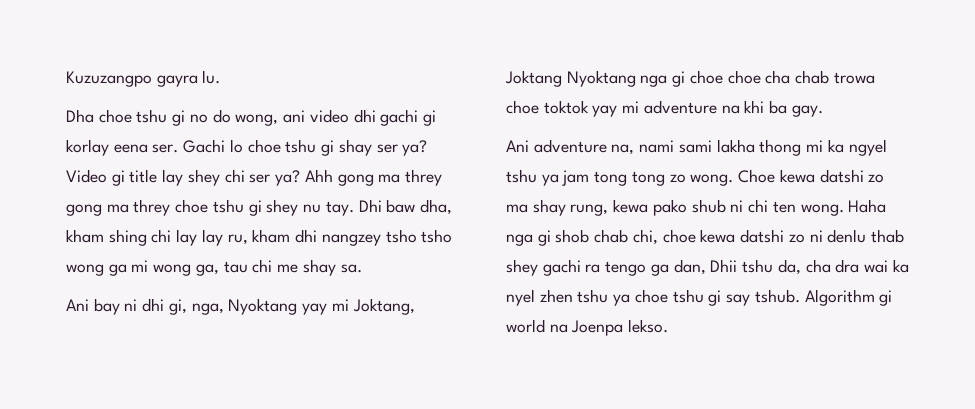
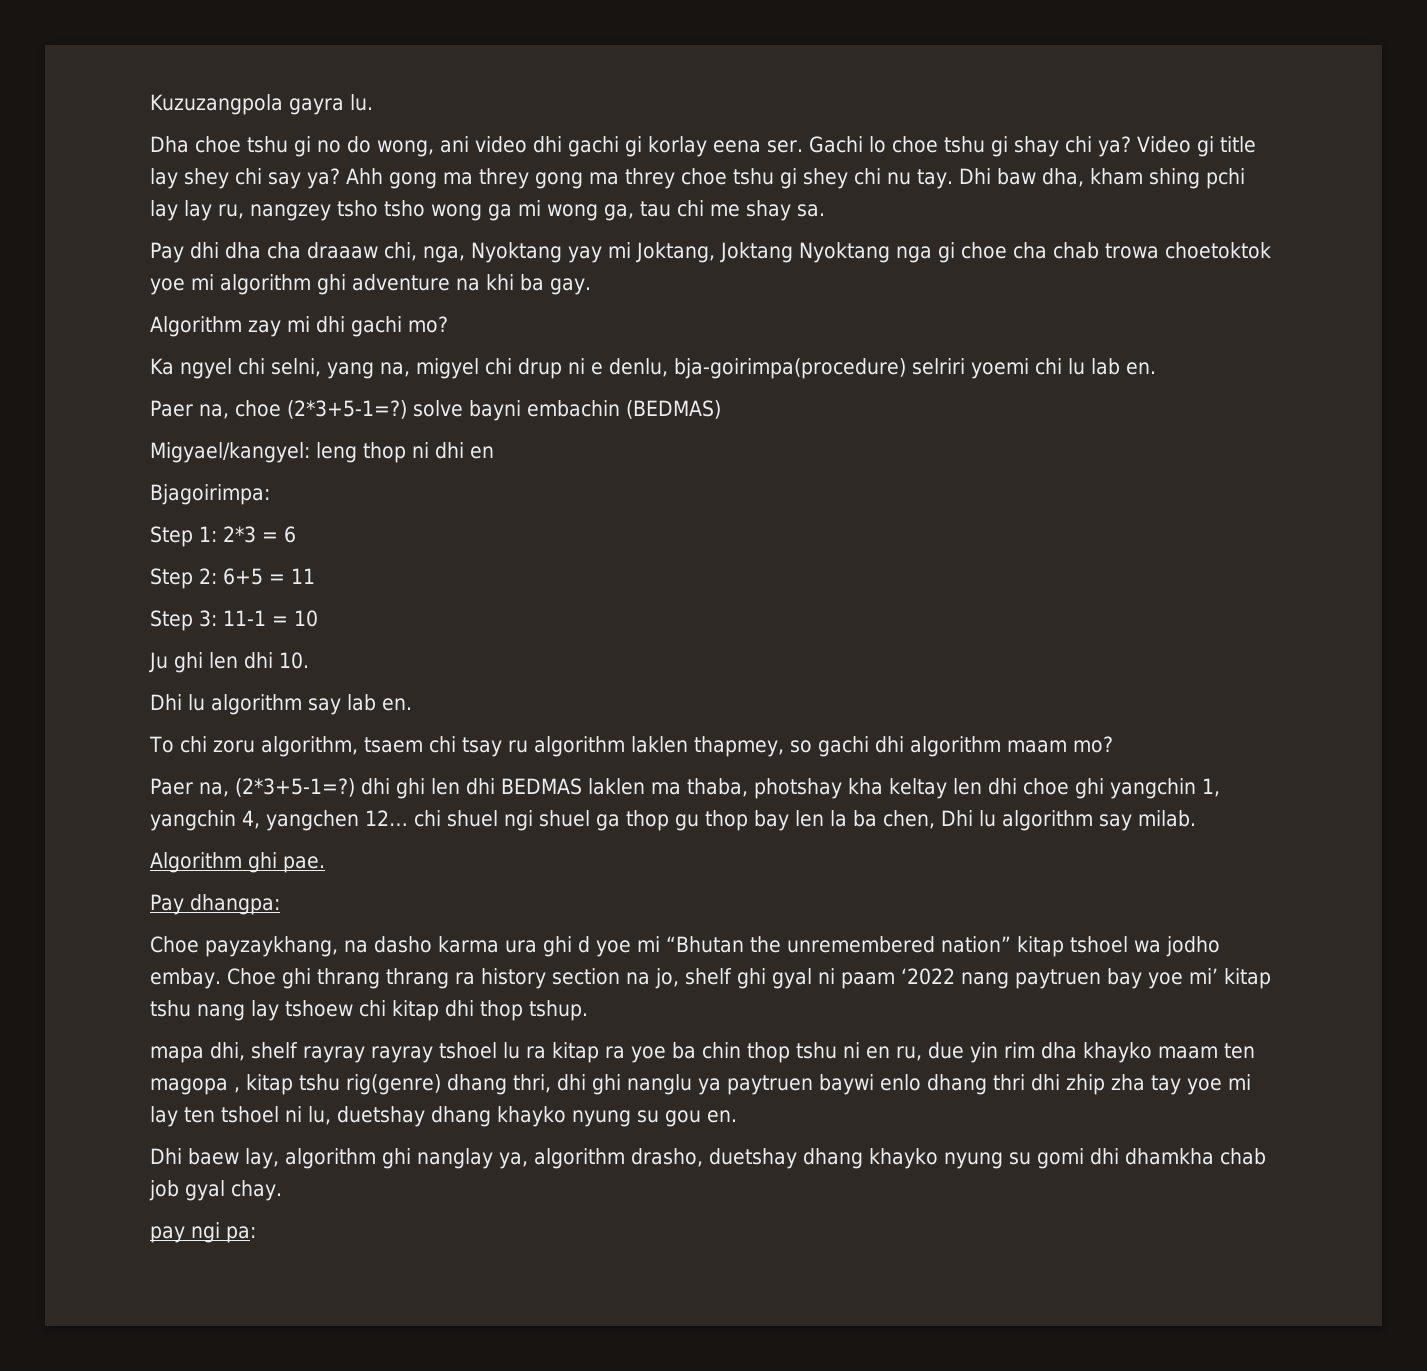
- Kuzuzangpo gayra lu.
+ Kuzuzangpola gayra lu.
- Gachi lo choe tshu gi shay ser ya?
+ Gachi lo choe tshu gi shay chi ya?
- Video gi title lay shey chi ser ya?
+ Video gi title lay shey chi say ya?
- Ahh gong ma threy gong ma threy choe tshu gi shey nu tay.
+ Ahh gong ma threy gong ma threy choe tshu gi shey chi nu tay.
- Dhi baw dha, kham shing chi lay lay ru, kham dhi nangzey tsho tsho wong ga mi wong ga, tau chi me shay sa.
+ Dhi baw dha, kham shing pchi lay lay ru, nangzey tsho tsho wong ga mi wong ga, tau chi me shay sa.
- Ani bay ni dhi gi, nga, Nyoktang yay mi Joktang, Joktang Nyoktang nga gi choe choe cha chab trowa choe toktok yay mi adventure na khi ba gay.
+ Pay dhi dha cha draaaw chi, nga, Nyoktang yay mi Joktang, Joktang Nyoktang nga gi choe cha chab trowa choetoktok yoe mi algorithm ghi adventure na khi ba gay.
- Ani adventure na, nami sami lakha thong mi ka ngyel tshu ya jam tong tong zo wong. Choe kewa datshi zo ma shay rung, kewa pako shub ni chi ten wong. Haha nga gi shob chab chi, choe kewa datshi zo ni denlu thab shey gachi ra tengo ga dan, Dhii tshu da, cha dra wai ka nyel zhen tshu ya choe tshu gi say tshub. Algorithm gi world na Joenpa lekso.
+ Algorithm zay mi dhi gachi mo?
+ Ka ngyel chi selni, yang na, migyel chi drup ni e denlu, bja-goirimpa(procedure) selriri yoemi chi lu lab en.
+ Paer na, choe (2*3+5-1=?) solve bayni embachin (BEDMAS)
+ Migyael/kangyel: leng thop ni dhi en
+ Bjagoirimpa:
+ Step 1: 2*3 = 6
+ Step 2: 6+5 = 11
+ Step 3: 11-1 = 10
+ Ju ghi len dhi 10.
+ Dhi lu algorithm say lab en.
+ To chi zoru algorithm, tsaem chi tsay ru algorithm laklen thapmey, so gachi dhi algorithm maam mo?
+ Paer na, (2*3+5-1=?) dhi ghi len dhi BEDMAS laklen ma thaba, photshay kha keltay len dhi choe ghi yangchin 1, yangchin 4, yangchen 12… chi shuel ngi shuel ga thop gu thop bay len la ba chen, Dhi lu algorithm say milab.
+ Algorithm ghi pae.
+ Pay dhangpa:
+ Choe payzaykhang, na dasho karma ura ghi d yoe mi “Bhutan the unremembered nation” kitap tshoel wa jodho embay. Choe ghi thrang thrang ra history section na jo, shelf ghi gyal ni paam ‘2022 nang paytruen bay yoe mi’ kitap tshu nang lay tshoew chi kitap dhi thop tshup.
+ mapa dhi, shelf rayray rayray tshoel lu ra kitap ra yoe ba chin thop tshu ni en ru, due yin rim dha khayko maam ten magopa , kitap tshu rig(genre) dhang thri, dhi ghi nanglu ya paytruen baywi enlo dhang thri dhi zhip zha tay yoe mi lay ten tshoel ni lu, duetshay dhang khayko nyung su gou en.
+ Dhi baew lay, algorithm ghi nanglay ya, algorithm drasho, duetshay dhang khayko nyung su gomi dhi dhamkha chab job gyal chay.
+ pay ngi pa:

